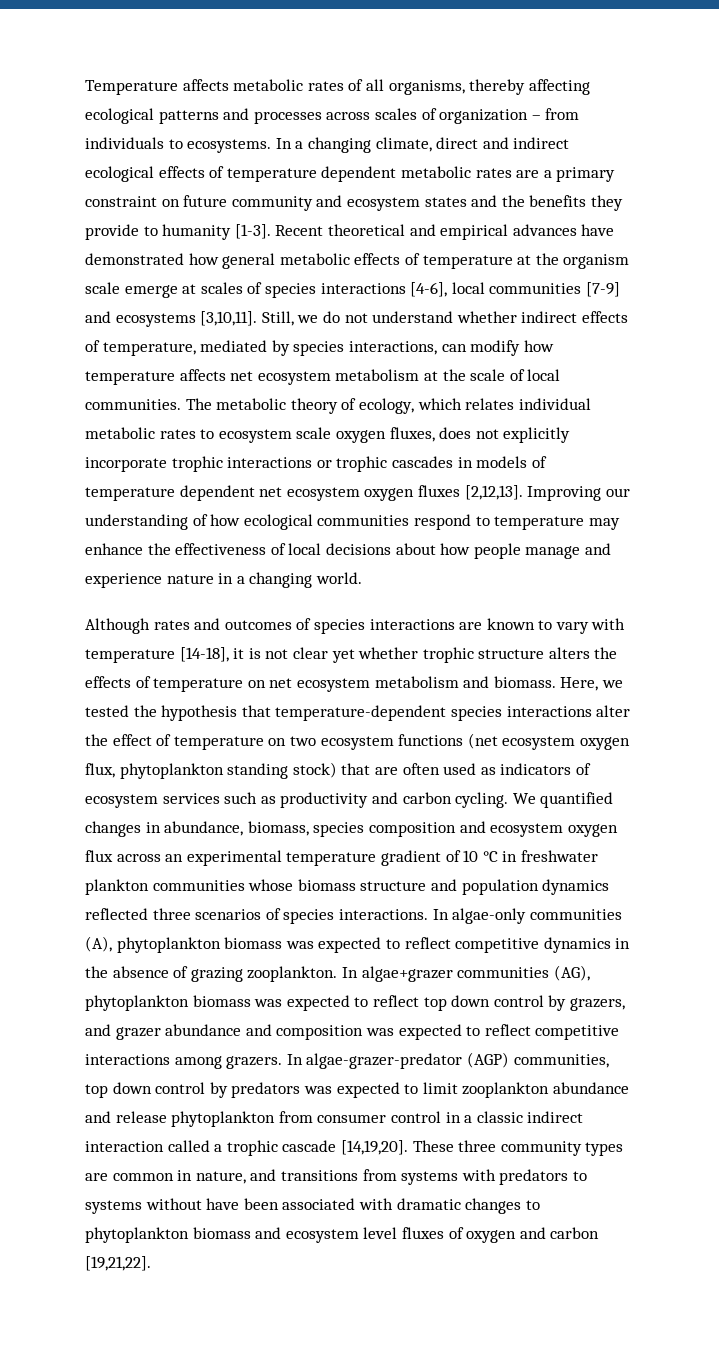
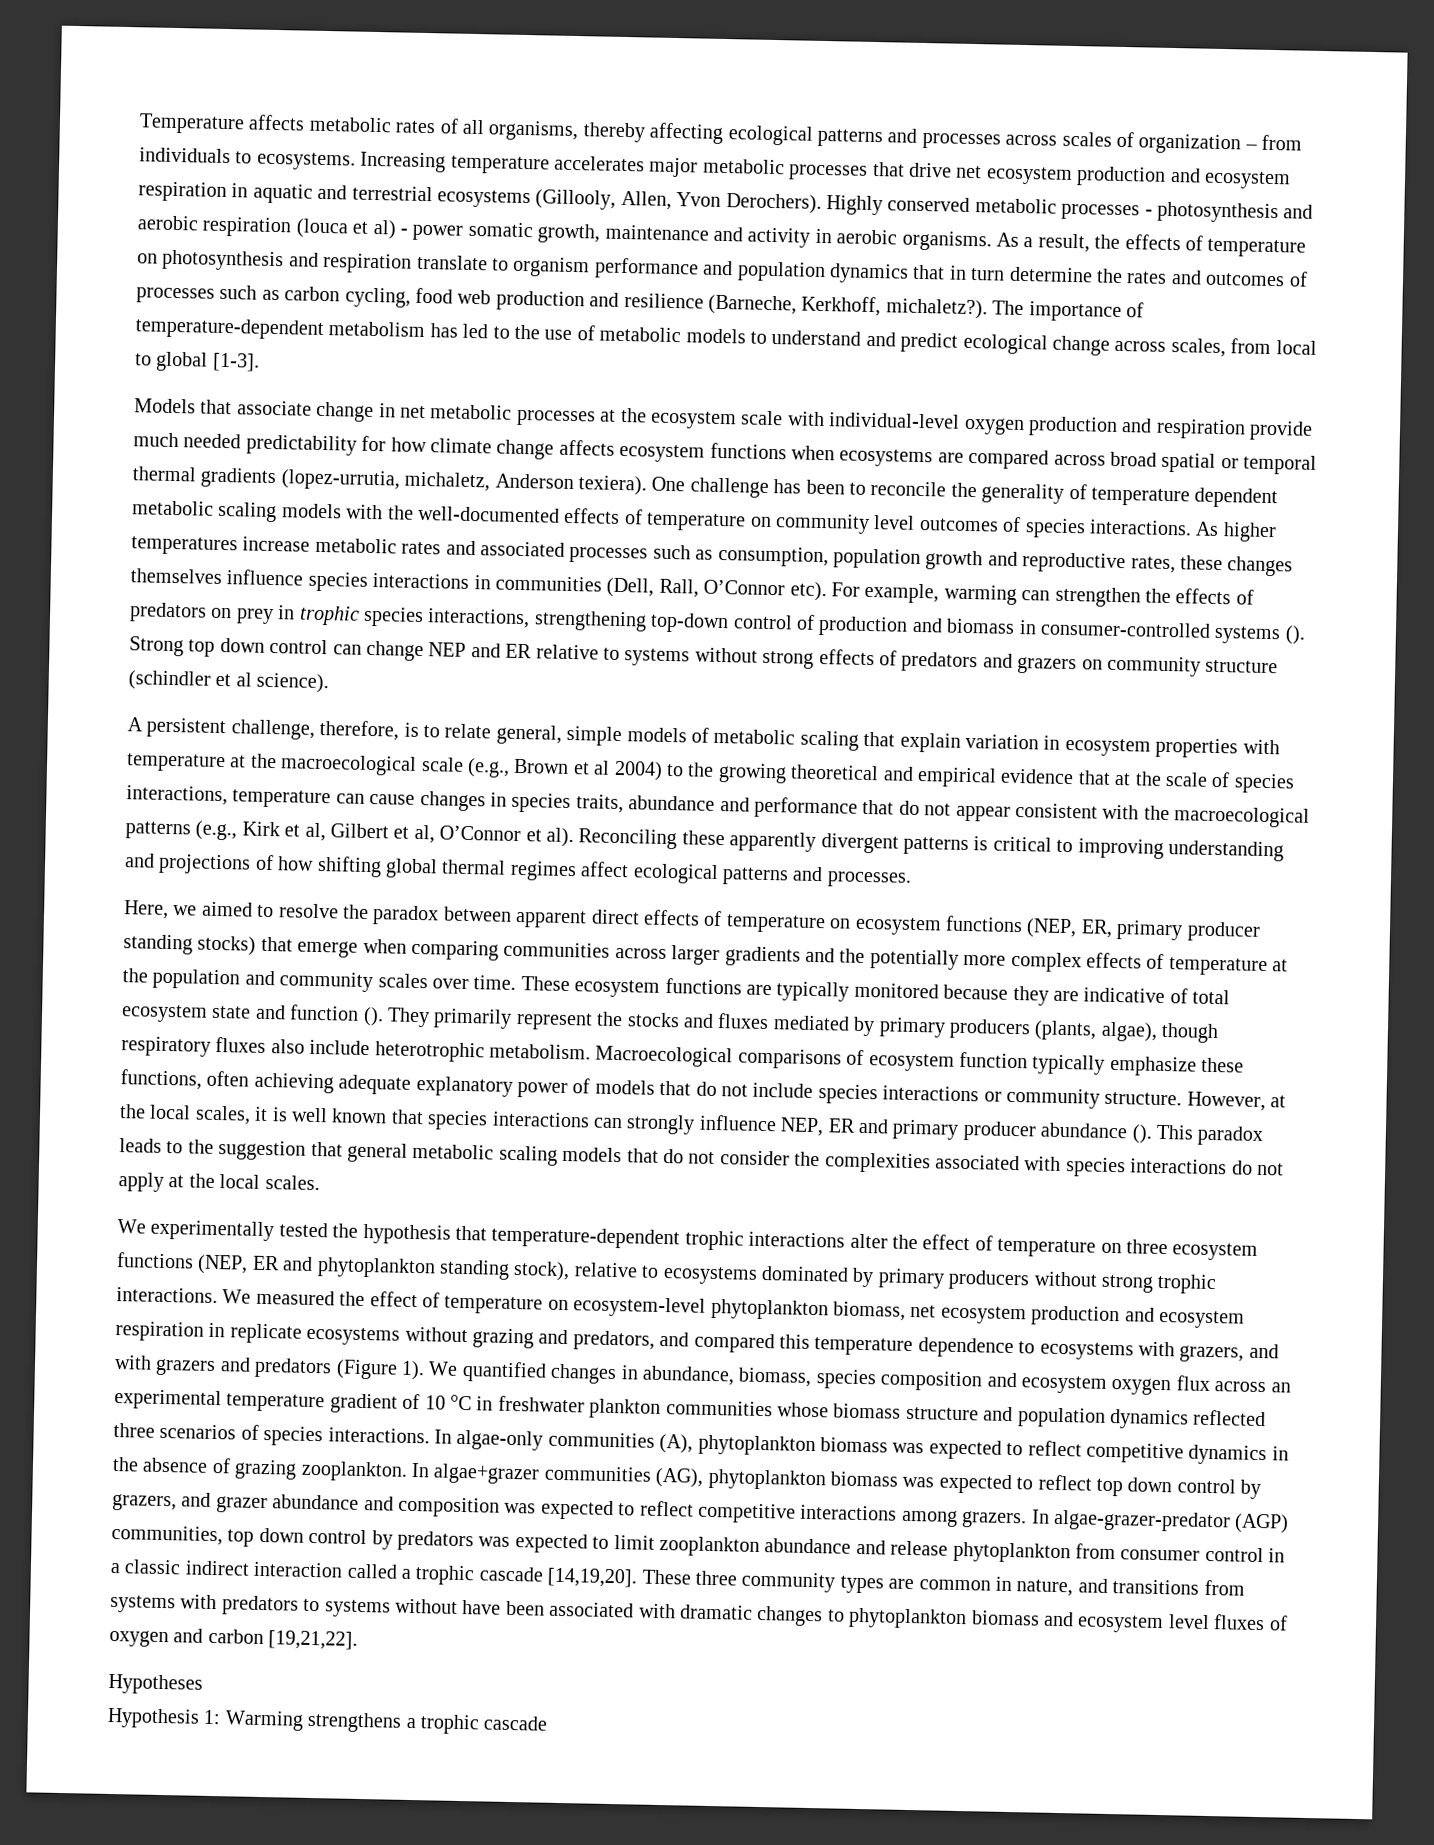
- In a changing climate, direct and indirect ecological effects of temperature dependent metabolic rates are a primary constraint on future community and ecosystem states and the benefits they provide to humanity [1-3]. Recent theoretical and empirical advances have demonstrated how general metabolic effects of temperature at the organism scale emerge at scales of species interactions [4-6], local communities [7-9] and ecosystems [3,10,11]. Still, we do not understand whether indirect effects of temperature, mediated by species interactions, can modify how temperature affects net ecosystem metabolism at the scale of local communities. The metabolic theory of ecology, which relates individual metabolic rates to ecosystem scale oxygen fluxes, does not explicitly incorporate trophic interactions or trophic cascades in models of temperature dependent net ecosystem oxygen fluxes [2,12,13]. Improving our understanding of how ecological communities respond to temperature may enhance the effectiveness of local decisions about how people manage and experience nature in a changing world.
- Although rates and outcomes of species interactions are known to vary with temperature [14-18], it is not clear yet whether trophic structure alters the effects of temperature on net ecosystem metabolism and biomass. Here, we tested the hypothesis that temperature-dependent species interactions alter the effect of temperature on two ecosystem functions (net ecosystem oxygen flux, phytoplankton standing stock) that are often used as indicators of ecosystem services such as productivity and carbon cycling.
+ Increasing temperature accelerates major metabolic processes that drive net ecosystem production and ecosystem respiration in aquatic and terrestrial ecosystems (Gillooly, Allen, Yvon Derochers). Highly conserved metabolic processes - photosynthesis and aerobic respiration (louca et al) - power somatic growth, maintenance and activity in aerobic organisms. As a result, the effects of temperature on photosynthesis and respiration translate to organism performance and population dynamics that in turn determine the rates and outcomes of processes such as carbon cycling, food web production and resilience (Barneche, Kerkhoff, michaletz?). The importance of temperature-dependent metabolism has led to the use of metabolic models to understand and predict ecological change across scales, from local to global [1-3].
+ Models that associate change in net metabolic processes at the ecosystem scale with individual-level oxygen production and respiration provide much needed predictability for how climate change affects ecosystem functions when ecosystems are compared across broad spatial or temporal thermal gradients (lopez-urrutia, michaletz, Anderson texiera). One challenge has been to reconcile the generality of temperature dependent metabolic scaling models with the well-documented effects of temperature on community level outcomes of species interactions. As higher temperatures increase metabolic rates and associated processes such as consumption, population growth and reproductive rates, these changes themselves influence species interactions in communities (Dell, Rall, O’Connor etc). For example, warming can strengthen the effects of predators on prey in trophic species interactions, strengthening top-down control of production and biomass in consumer-controlled systems (). Strong top down control can change NEP and ER relative to systems without strong effects of predators and grazers on community structure (schindler et al science).
+ A persistent challenge, therefore, is to relate general, simple models of metabolic scaling that explain variation in ecosystem properties with temperature at the macroecological scale (e.g., Brown et al 2004) to the growing theoretical and empirical evidence that at the scale of species interactions, temperature can cause changes in species traits, abundance and performance that do not appear consistent with the macroecological patterns (e.g., Kirk et al, Gilbert et al, O’Connor et al). Reconciling these apparently divergent patterns is critical to improving understanding and projections of how shifting global thermal regimes affect ecological patterns and processes.
+ Here, we aimed to resolve the paradox between apparent direct effects of temperature on ecosystem functions (NEP, ER, primary producer standing stocks) that emerge when comparing communities across larger gradients and the potentially more complex effects of temperature at the population and community scales over time. These ecosystem functions are typically monitored because they are indicative of total ecosystem state and function (). They primarily represent the stocks and fluxes mediated by primary producers (plants, algae), though respiratory fluxes also include heterotrophic metabolism. Macroecological comparisons of ecosystem function typically emphasize these functions, often achieving adequate explanatory power of models that do not include species interactions or community structure. However, at the local scales, it is well known that species interactions can strongly influence NEP, ER and primary producer abundance (). This paradox leads to the suggestion that general metabolic scaling models that do not consider the complexities associated with species interactions do not apply at the local scales.
+ We experimentally tested the hypothesis that temperature-dependent trophic interactions alter the effect of temperature on three ecosystem functions (NEP, ER and phytoplankton standing stock), relative to ecosystems dominated by primary producers without strong trophic interactions. We measured the effect of temperature on ecosystem-level phytoplankton biomass, net ecosystem production and ecosystem respiration in replicate ecosystems without grazing and predators, and compared this temperature dependence to ecosystems with grazers, and with grazers and predators (Figure 1).
+ Hypotheses
+ Hypothesis 1: Warming strengthens a trophic cascade

